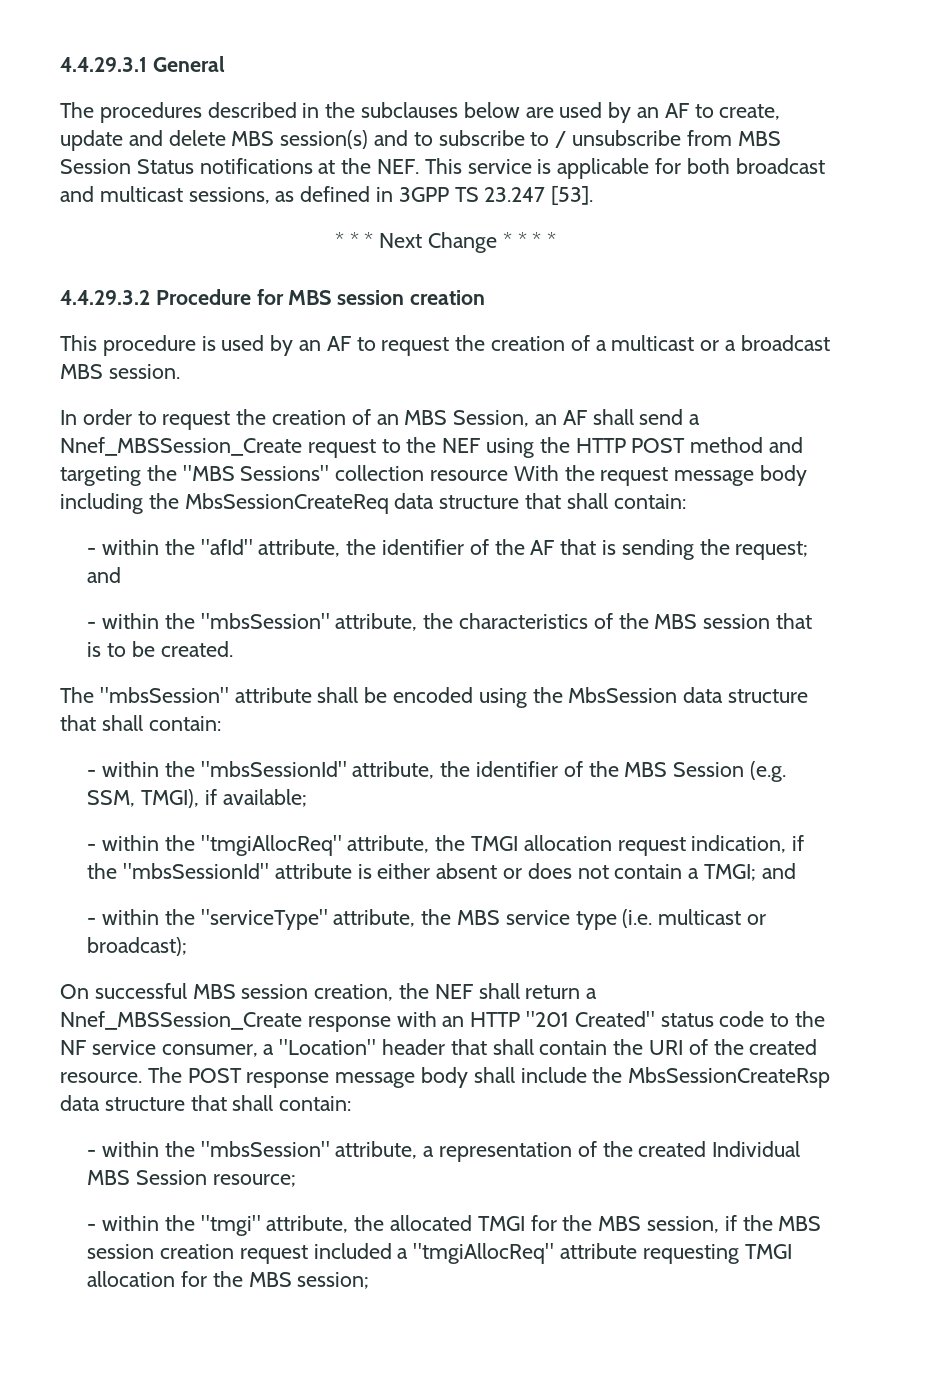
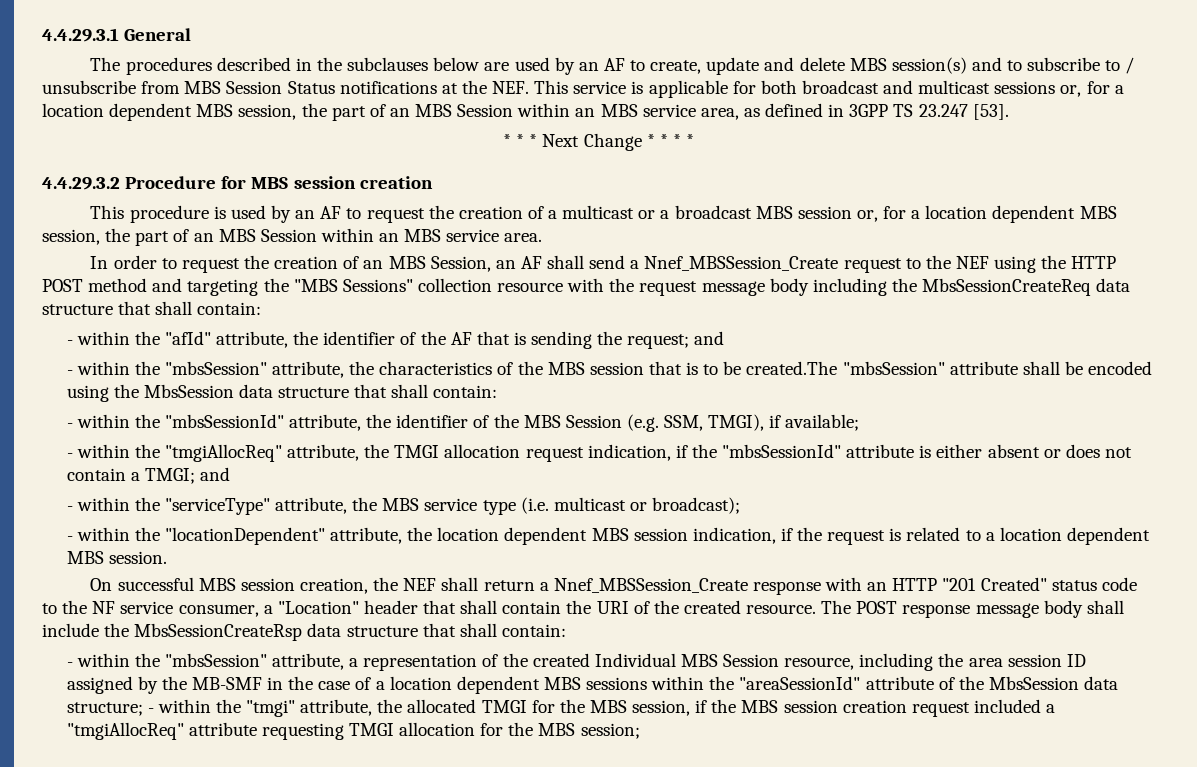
- The procedures described in the subclauses below are used by an AF to create, update and delete MBS session(s) and to subscribe to / unsubscribe from MBS Session Status notifications at the NEF. This service is applicable for both broadcast and multicast sessions, as defined in 3GPP TS 23.247 [53].
+ The procedures described in the subclauses below are used by an AF to create, update and delete MBS session(s) and to subscribe to / unsubscribe from MBS Session Status notifications at the NEF. This service is applicable for both broadcast and multicast sessions or, for a location dependent MBS session, the part of an MBS Session within an MBS service area, as defined in 3GPP TS 23.247 [53].
- This procedure is used by an AF to request the creation of a multicast or a broadcast MBS session.
+ This procedure is used by an AF to request the creation of a multicast or a broadcast MBS session or, for a location dependent MBS session, the part of an MBS Session within an MBS service area.
- In order to request the creation of an MBS Session, an AF shall send a Nnef_MBSSession_Create request to the NEF using the HTTP POST method and targeting the "MBS Sessions" collection resource With the request message body including the MbsSessionCreateReq data structure that shall contain:
+ In order to request the creation of an MBS Session, an AF shall send a Nnef_MBSSession_Create request to the NEF using the HTTP POST method and targeting the "MBS Sessions" collection resource with the request message body including the MbsSessionCreateReq data structure that shall contain:
- - within the "mbsSession" attribute, the characteristics of the MBS session that is to be created.
- The "mbsSession" attribute shall be encoded using the MbsSession data structure that shall contain:
+ - within the "mbsSession" attribute, the characteristics of the MBS session that is to be created.The "mbsSession" attribute shall be encoded using the MbsSession data structure that shall contain:
+ - within the "locationDependent" attribute, the location dependent MBS session indication, if the request is related to a location dependent MBS session.
- - within the "mbsSession" attribute, a representation of the created Individual MBS Session resource;
- - within the "tmgi" attribute, the allocated TMGI for the MBS session, if the MBS session creation request included a "tmgiAllocReq" attribute requesting TMGI allocation for the MBS session;
+ - within the "mbsSession" attribute, a representation of the created Individual MBS Session resource, including the area session ID assigned by the MB-SMF in the case of a location dependent MBS sessions within the "areaSessionId" attribute of the MbsSession data structure; - within the "tmgi" attribute, the allocated TMGI for the MBS session, if the MBS session creation request included a "tmgiAllocReq" attribute requesting TMGI allocation for the MBS session;

